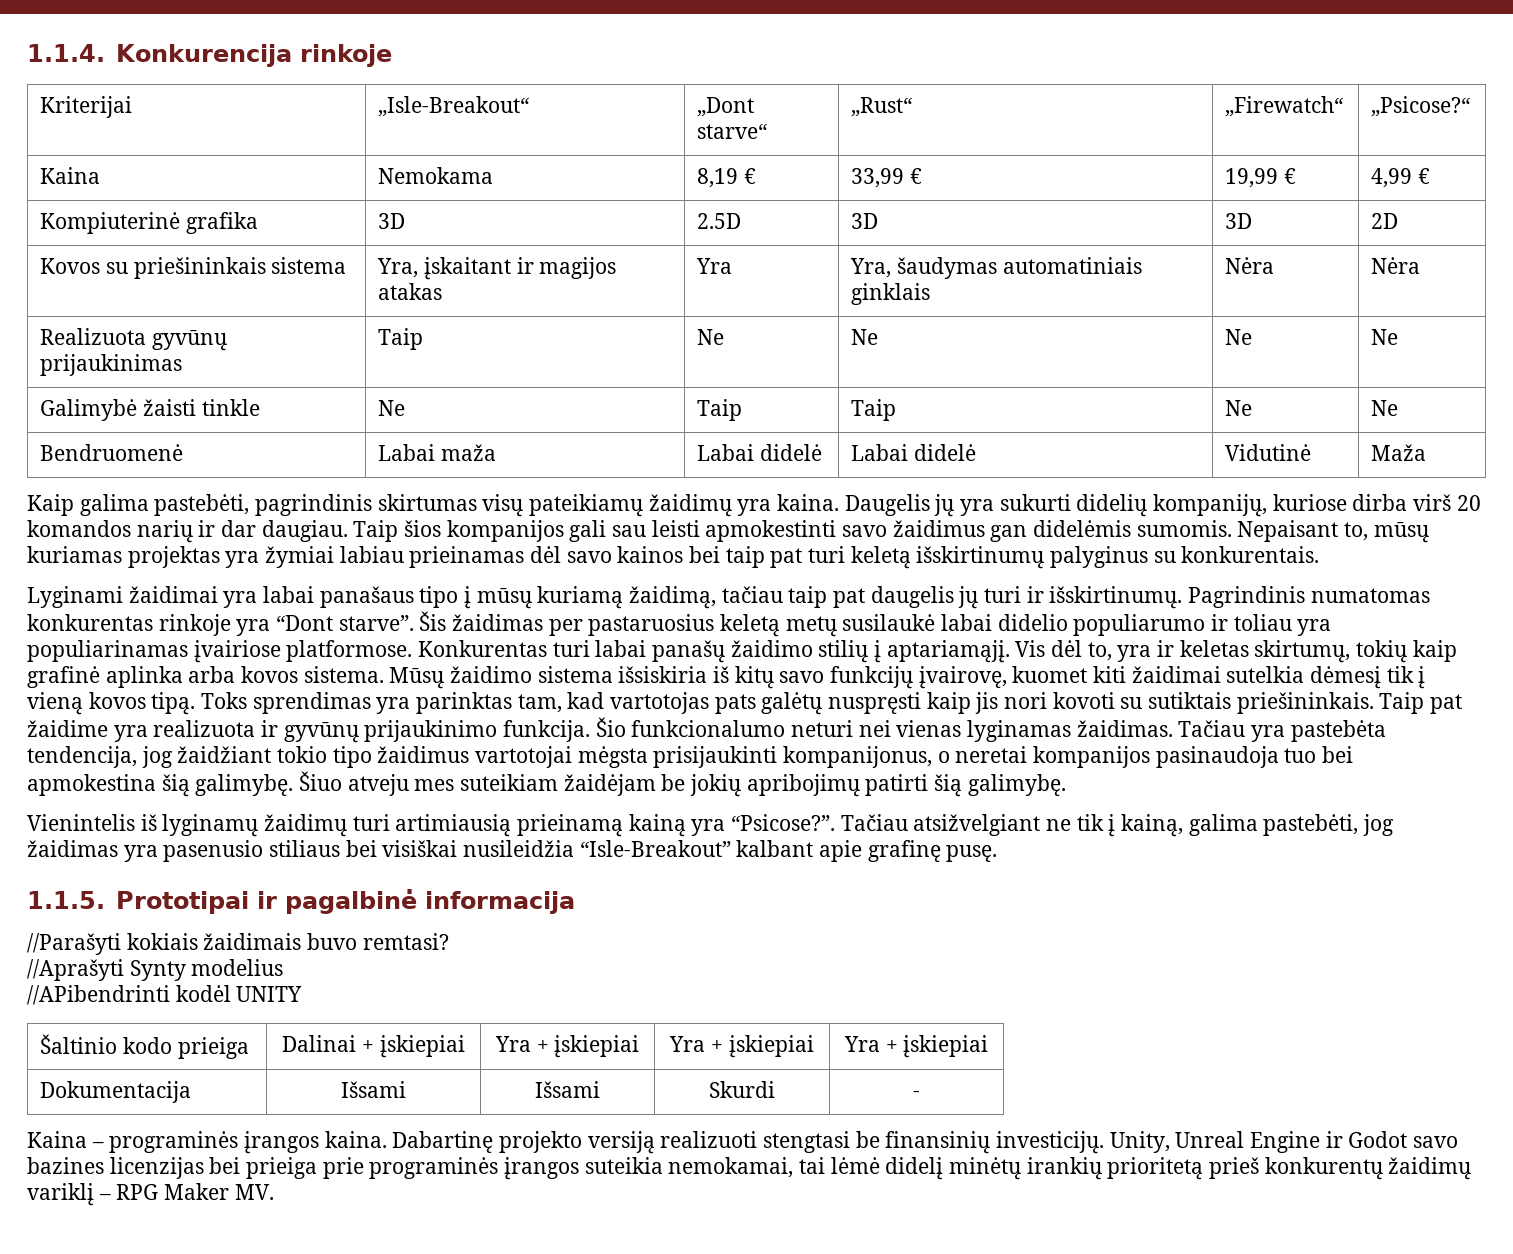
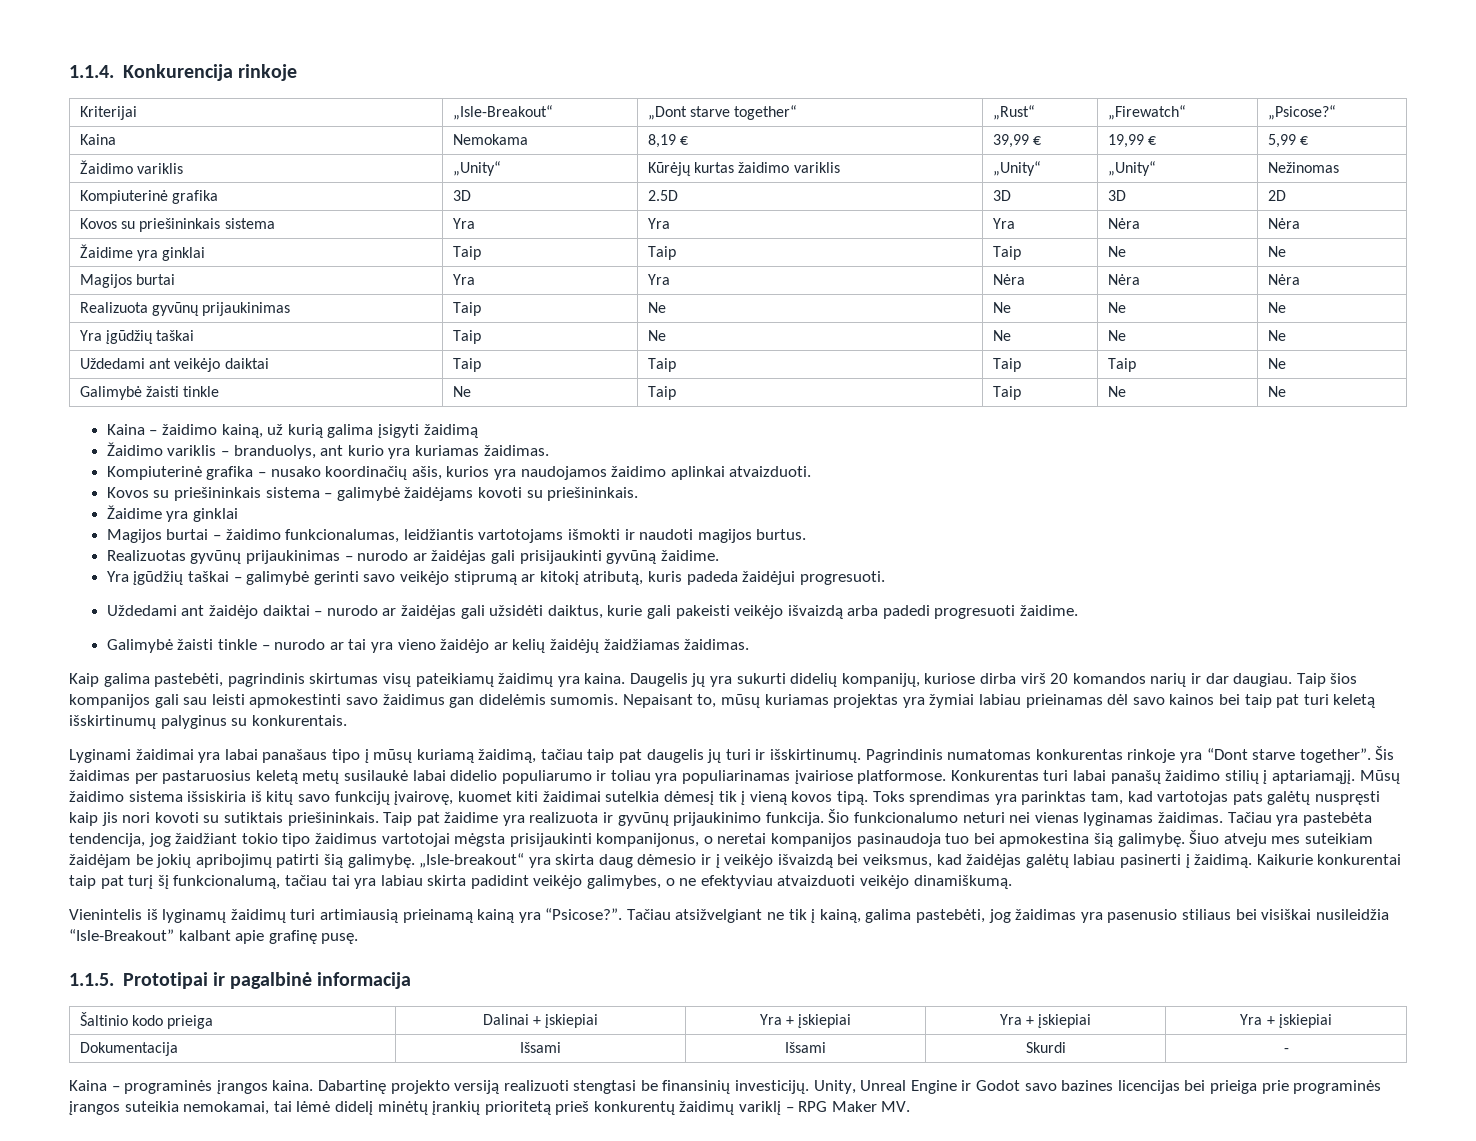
- Kriterijai | „Isle-Breakout“ | „Dont starve“ | „Rust“ | „Firewatch“ | „Psicose?“
+ Kriterijai | „Isle-Breakout“ | „Dont starve together“ | „Rust“ | „Firewatch“ | „Psicose?“
- Kaina | Nemokama | 8,19 € | 33,99 € | 19,99 € | 4,99 €
+ Kaina | Nemokama | 8,19 € | 39,99 € | 19,99 € | 5,99 €
+ Žaidimo variklis | „Unity“ | Kūrėjų kurtas žaidimo variklis | „Unity“ | „Unity“ | Nežinomas
- Kovos su priešininkais sistema | Yra, įskaitant ir magijos atakas | Yra | Yra, šaudymas automatiniais ginklais | Nėra | Nėra
+ Kovos su priešininkais sistema | Yra | Yra | Yra | Nėra | Nėra
+ Žaidime yra ginklai | Taip | Taip | Taip | Ne | Ne
+ Magijos burtai | Yra | Yra | Nėra | Nėra | Nėra
+ Yra įgūdžių taškai | Taip | Ne | Ne | Ne | Ne
+ Uždedami ant veikėjo daiktai | Taip | Taip | Taip | Taip | Ne
- Bendruomenė | Labai maža | Labai didelė | Labai didelė | Vidutinė | Maža
+ Kaina – žaidimo kainą, už kurią galima įsigyti žaidimą
+ Žaidimo variklis – branduolys, ant kurio yra kuriamas žaidimas.
+ Kompiuterinė grafika – nusako koordinačių ašis, kurios yra naudojamos žaidimo aplinkai atvaizduoti.
+ Kovos su priešininkais sistema – galimybė žaidėjams kovoti su priešininkais.
+ Žaidime yra ginklai
+ Magijos burtai – žaidimo funkcionalumas, leidžiantis vartotojams išmokti ir naudoti magijos burtus.
+ Realizuotas gyvūnų prijaukinimas – nurodo ar žaidėjas gali prisijaukinti gyvūną žaidime.
+ Yra įgūdžių taškai – galimybė gerinti savo veikėjo stiprumą ar kitokį atributą, kuris padeda žaidėjui progresuoti.
+ Uždedami ant žaidėjo daiktai – nurodo ar žaidėjas gali užsidėti daiktus, kurie gali pakeisti veikėjo išvaizdą arba padedi progresuoti žaidime.
+ Galimybė žaisti tinkle – nurodo ar tai yra vieno žaidėjo ar kelių žaidėjų žaidžiamas žaidimas.
- Pagrindinis numatomas konkurentas rinkoje yra “Dont starve”.
+ Pagrindinis numatomas konkurentas rinkoje yra “Dont starve together”.
- Vis dėl to, yra ir keletas skirtumų, tokių kaip grafinė aplinka arba kovos sistema.
+ „Isle-breakout“ yra skirta daug dėmesio ir į veikėjo išvaizdą bei veiksmus, kad žaidėjas galėtų labiau pasinerti į žaidimą. Kaikurie konkurentai taip pat turį šį funkcionalumą, tačiau tai yra labiau skirta padidint veikėjo galimybes, o ne efektyviau atvaizduoti veikėjo dinamiškumą.
- //Parašyti kokiais žaidimais buvo remtasi?
- //Aprašyti Synty modelius
- //APibendrinti kodėl UNITY
- Unity, Unreal Engine ir Godot savo bazines licenzijas bei prieiga prie programinės įrangos suteikia nemokamai, tai lėmė didelį minėtų irankių prioritetą prieš konkurentų žaidimų variklį – RPG Maker MV.
+ Unity, Unreal Engine ir Godot savo bazines licencijas bei prieiga prie programinės įrangos suteikia nemokamai, tai lėmė didelį minėtų įrankių prioritetą prieš konkurentų žaidimų variklį – RPG Maker MV.

